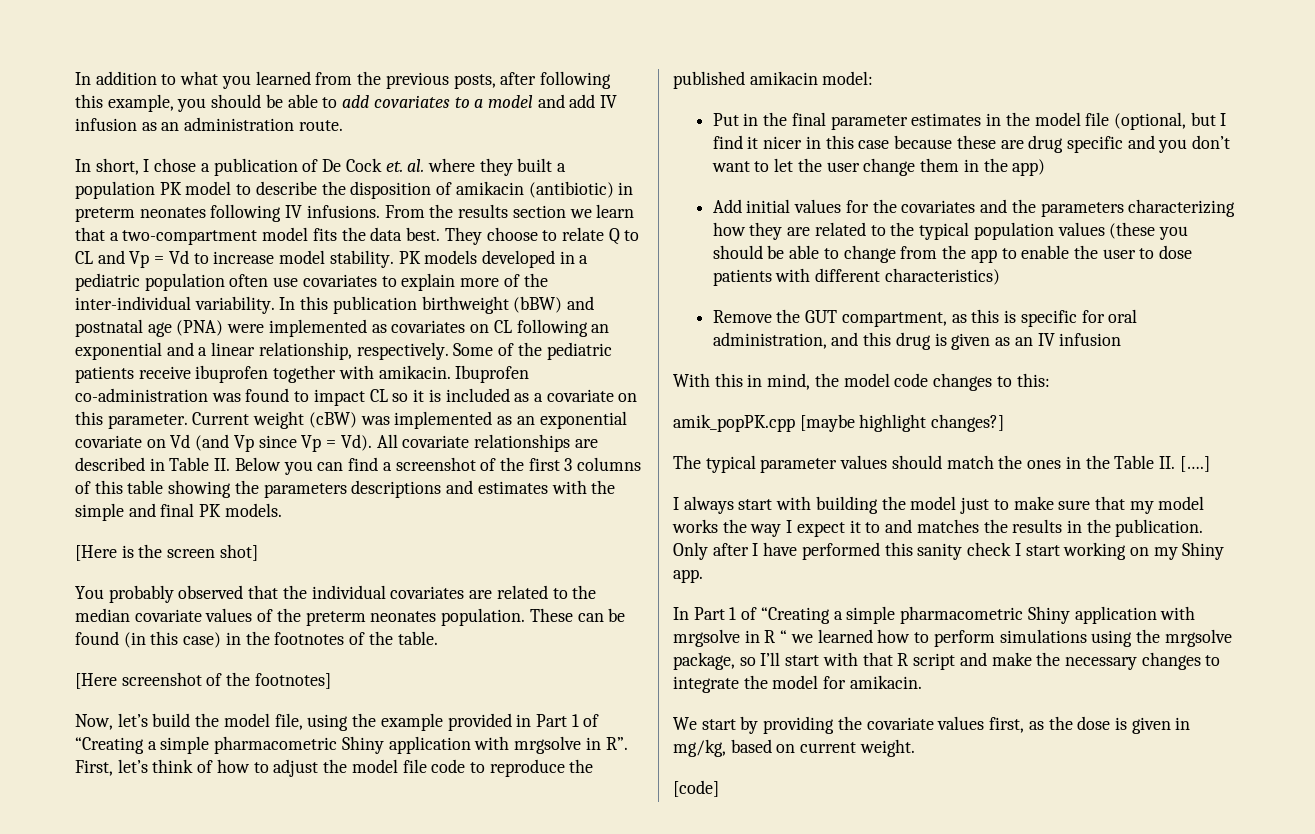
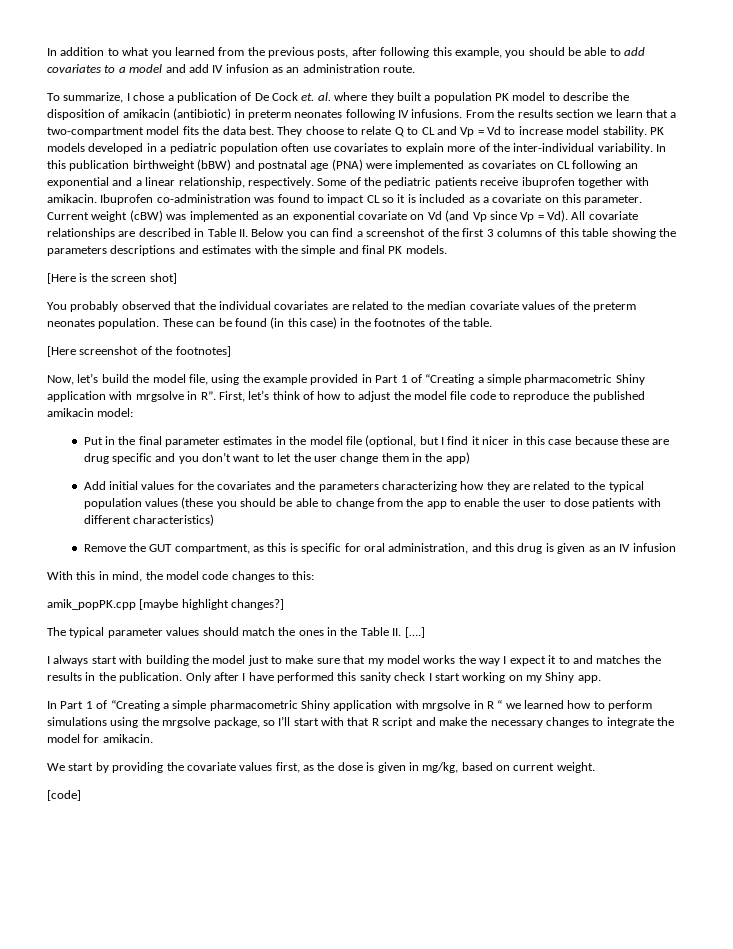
- In short, I chose a publication of De Cock et. al. where they built a population PK model to describe the disposition of amikacin (antibiotic) in preterm neonates following IV infusions.
+ To summarize, I chose a publication of De Cock et. al. where they built a population PK model to describe the disposition of amikacin (antibiotic) in preterm neonates following IV infusions.

